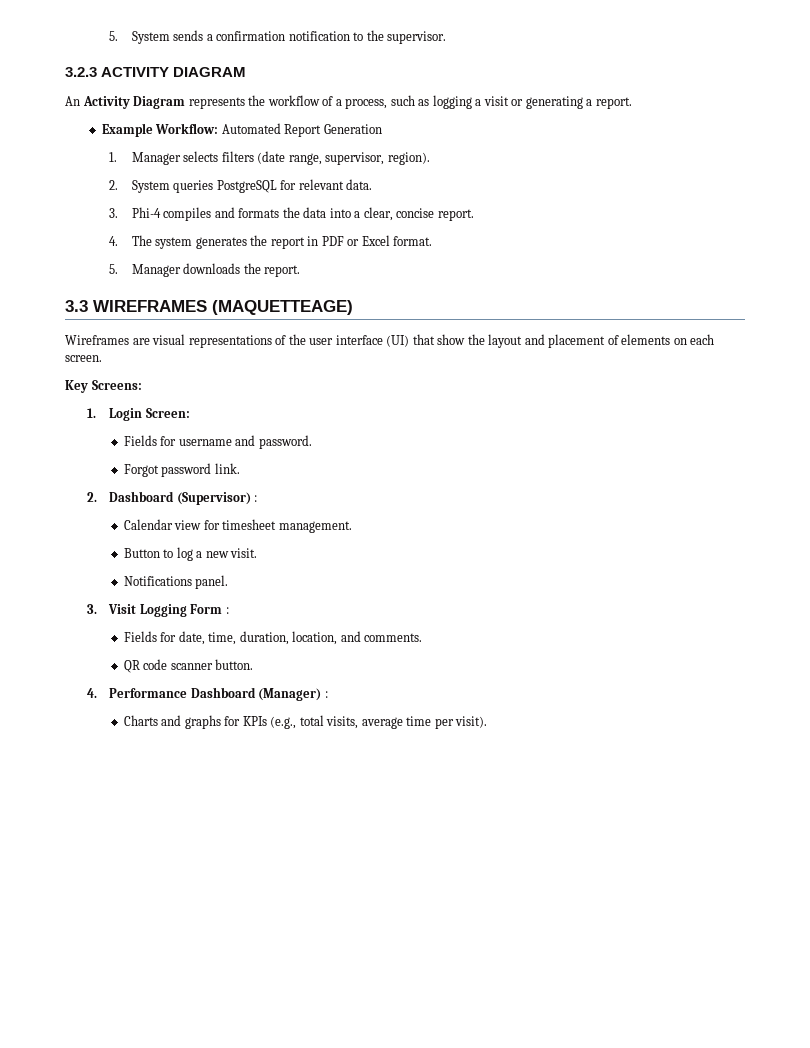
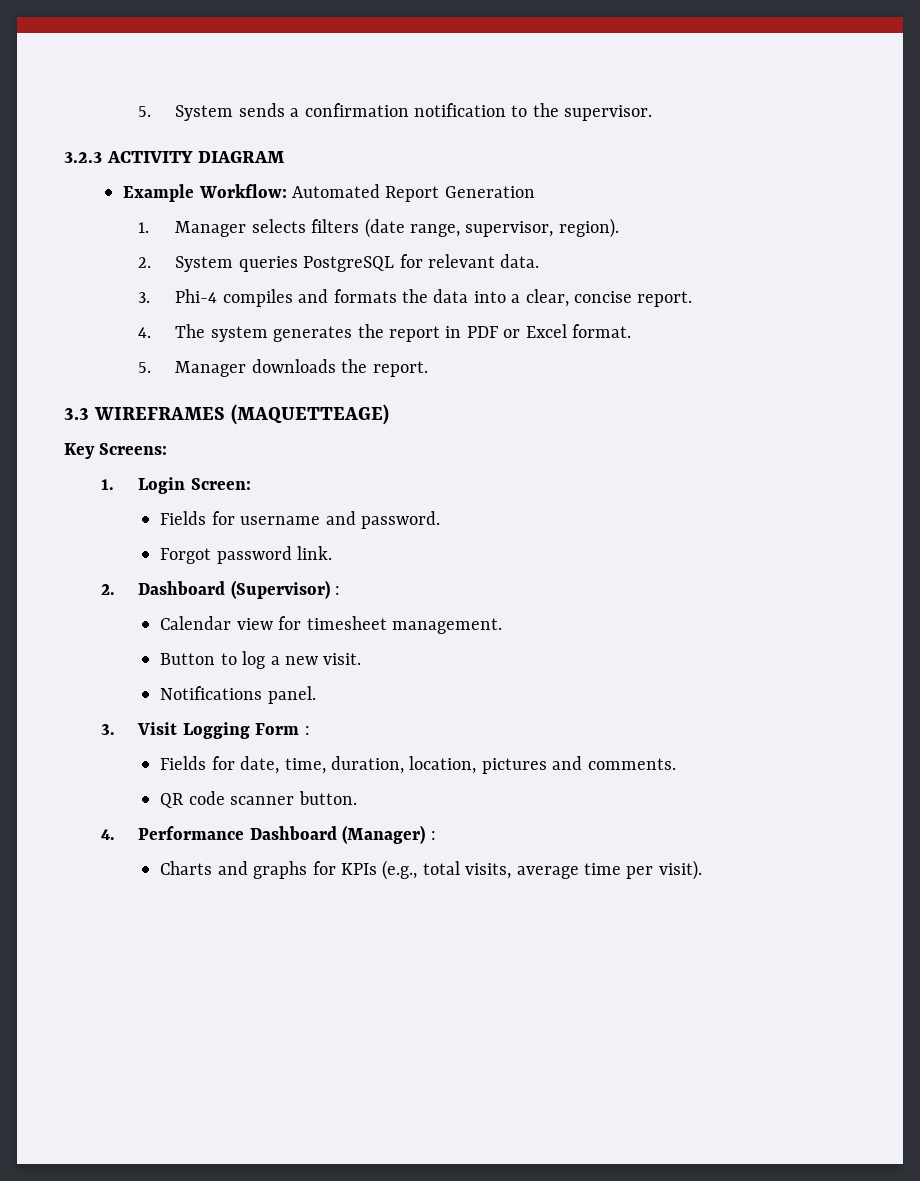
- An Activity Diagram represents the workflow of a process, such as logging a visit or generating a report.
- Wireframes are visual representations of the user interface (UI) that show the layout and placement of elements on each screen.
- Fields for date, time, duration, location, and comments.
+ Fields for date, time, duration, location, pictures and comments.

